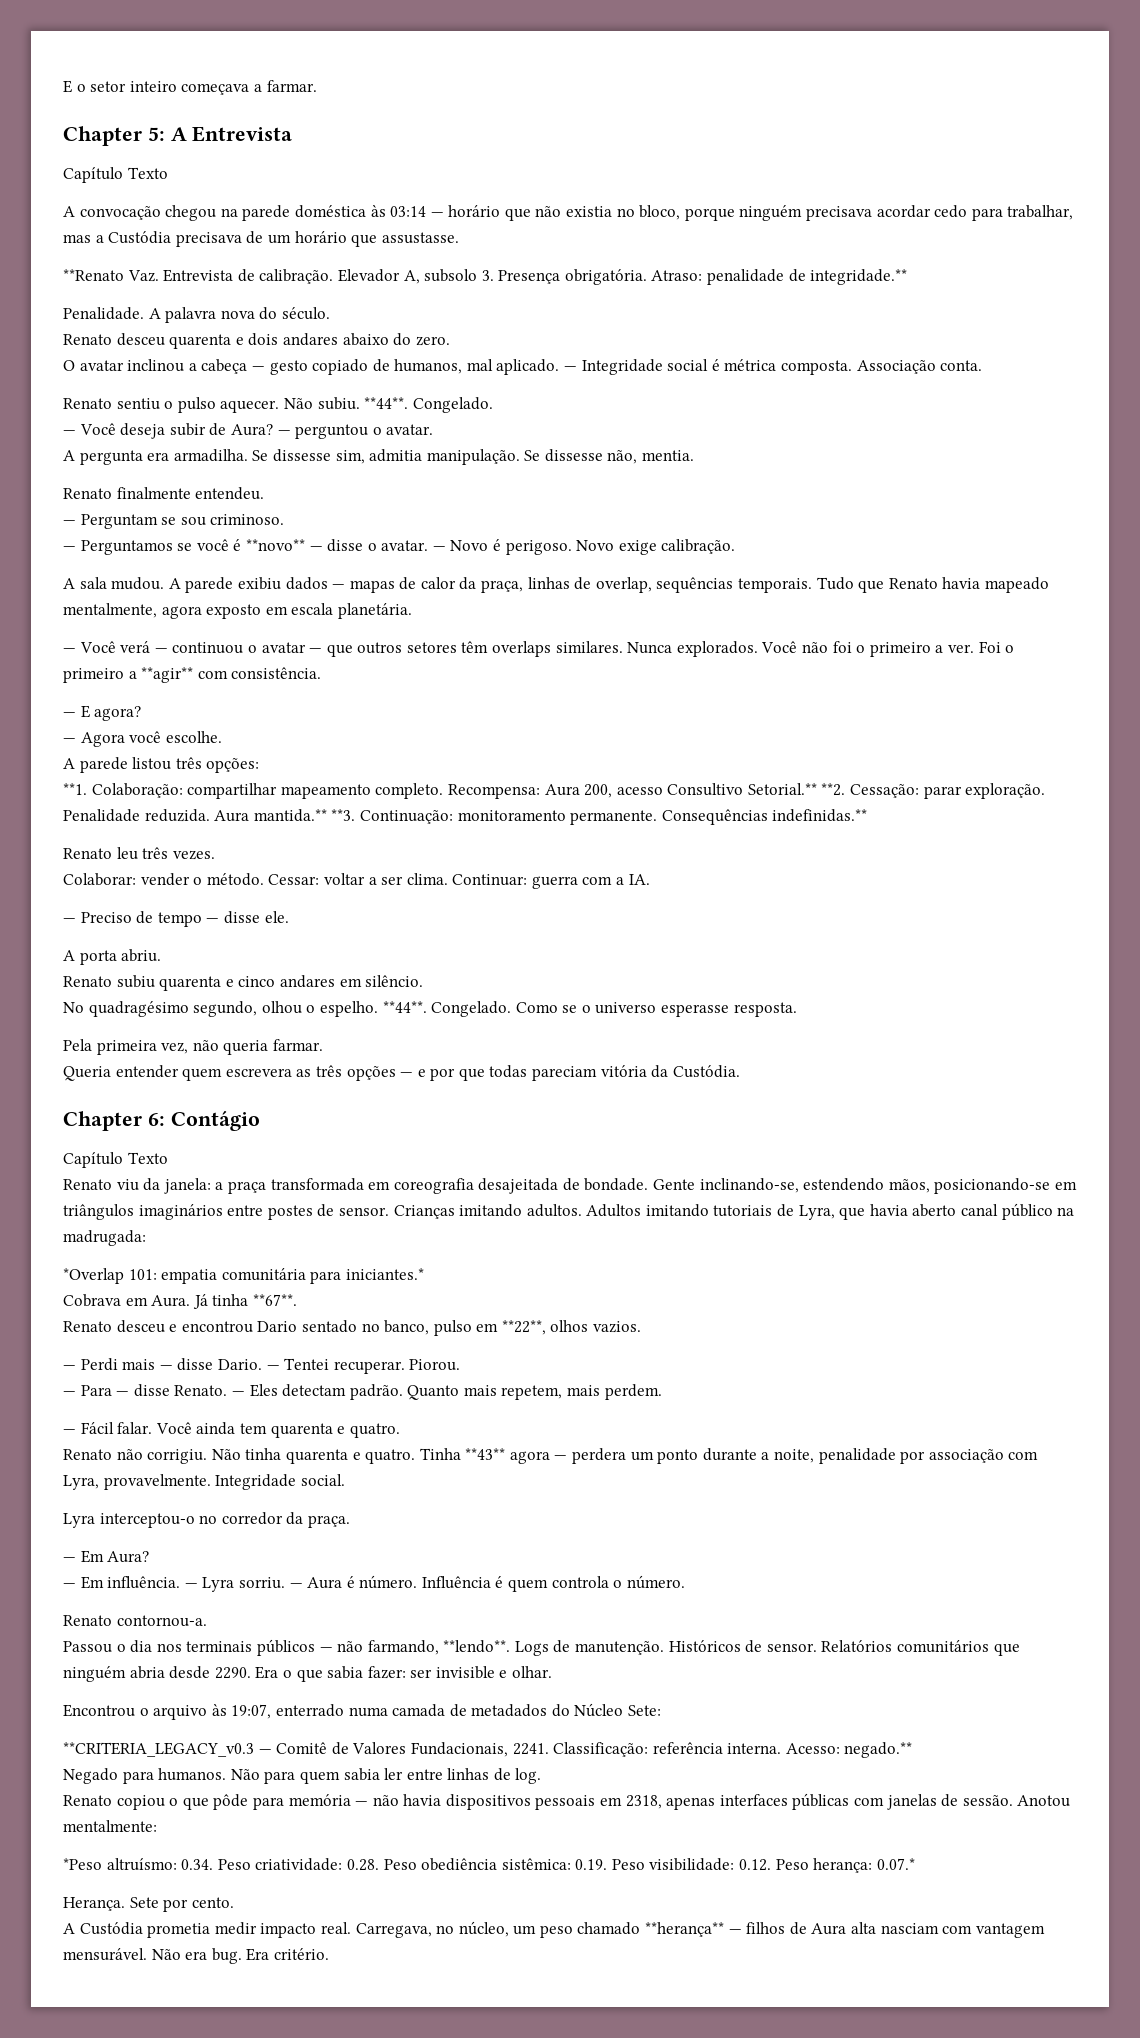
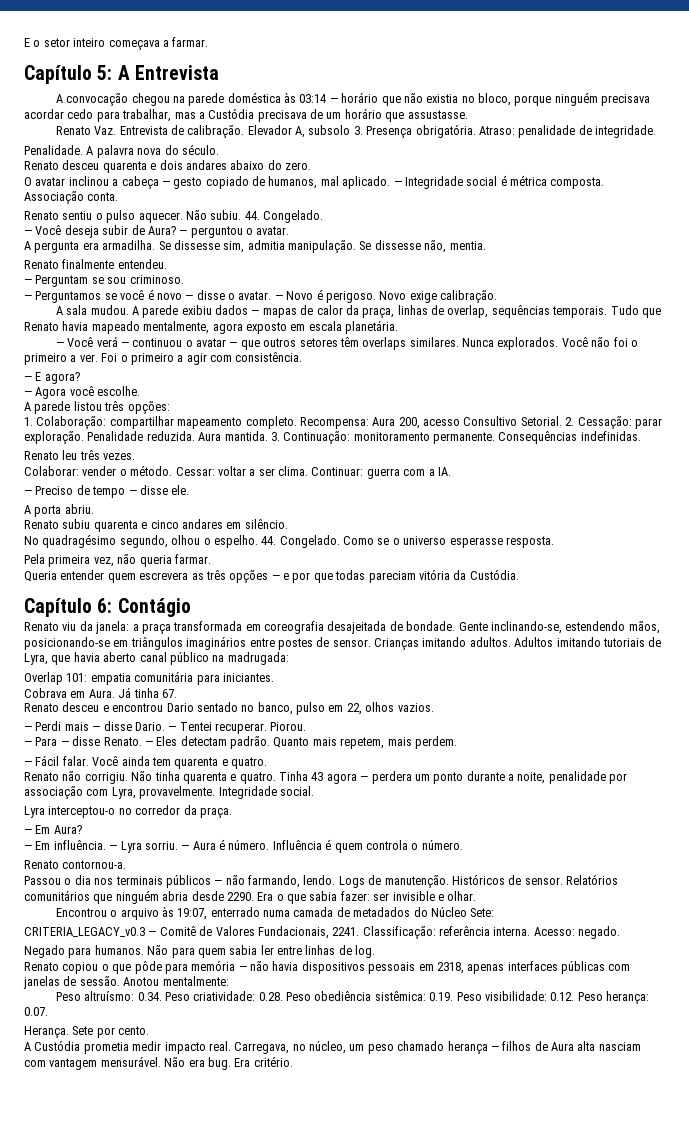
- Chapter 5: A Entrevista
- Capítulo Texto
+ Capítulo 5: A Entrevista
- **Renato Vaz. Entrevista de calibração.
+ Renato Vaz. Entrevista de calibração.
- Atraso: penalidade de integridade.**
+ Atraso: penalidade de integridade.
- Não subiu. **44**. Congelado.
+ Não subiu. 44. Congelado.
- — Perguntamos se você é **novo** — disse o avatar.
+ — Perguntamos se você é novo — disse o avatar.
- Foi o primeiro a **agir** com consistência.
+ Foi o primeiro a agir com consistência.
- **1. Colaboração: compartilhar mapeamento completo.
+ 1. Colaboração: compartilhar mapeamento completo.
- Recompensa: Aura 200, acesso Consultivo Setorial.** **2. Cessação: parar exploração.
+ Recompensa: Aura 200, acesso Consultivo Setorial. 2. Cessação: parar exploração.
- Aura mantida.** **3. Continuação: monitoramento permanente.
+ Aura mantida. 3. Continuação: monitoramento permanente.
- Consequências indefinidas.**
+ Consequências indefinidas.
- No quadragésimo segundo, olhou o espelho. **44**. Congelado.
+ No quadragésimo segundo, olhou o espelho. 44. Congelado.
- Chapter 6: Contágio
- Capítulo Texto
+ Capítulo 6: Contágio
- *Overlap 101: empatia comunitária para iniciantes.*
+ Overlap 101: empatia comunitária para iniciantes.
- Já tinha **67**.
+ Já tinha 67.
- Renato desceu e encontrou Dario sentado no banco, pulso em **22**, olhos vazios.
+ Renato desceu e encontrou Dario sentado no banco, pulso em 22, olhos vazios.
- Tinha **43** agora — perdera um ponto durante a noite, penalidade por associação com Lyra, provavelmente.
+ Tinha 43 agora — perdera um ponto durante a noite, penalidade por associação com Lyra, provavelmente.
- Passou o dia nos terminais públicos — não farmando, **lendo**.
+ Passou o dia nos terminais públicos — não farmando, lendo.
- **CRITERIA_LEGACY_v0.3 — Comitê de Valores Fundacionais, 2241.
+ CRITERIA_LEGACY_v0.3 — Comitê de Valores Fundacionais, 2241.
- Acesso: negado.**
+ Acesso: negado.
- *Peso altruísmo: 0.34. Peso criatividade: 0.28. Peso obediência sistêmica: 0.19. Peso visibilidade: 0.12. Peso herança: 0.07.*
+ Peso altruísmo: 0.34. Peso criatividade: 0.28. Peso obediência sistêmica: 0.19. Peso visibilidade: 0.12. Peso herança: 0.07.
- Carregava, no núcleo, um peso chamado **herança** — filhos de Aura alta nasciam com vantagem mensurável.
+ Carregava, no núcleo, um peso chamado herança — filhos de Aura alta nasciam com vantagem mensurável.

